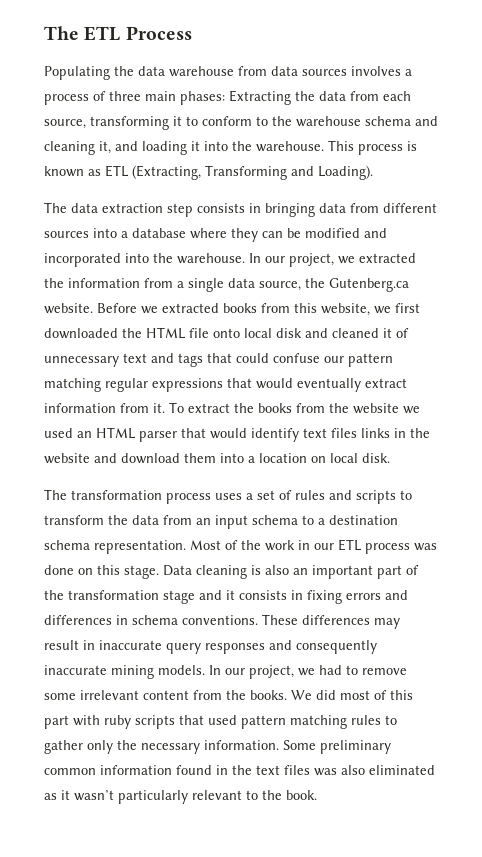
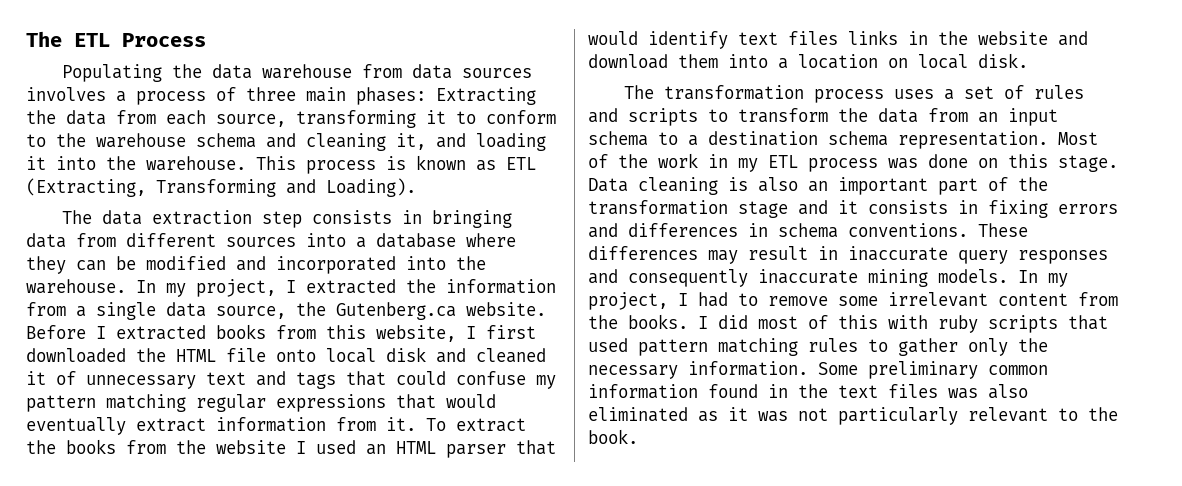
- In our project, we extracted the information from a single data source, the Gutenberg.ca website.
+ In my project, I extracted the information from a single data source, the Gutenberg.ca website.
- Before we extracted books from this website, we first downloaded the HTML file onto local disk and cleaned it of unnecessary text and tags that could confuse our pattern matching regular expressions that would eventually extract information from it.
+ Before I extracted books from this website, I first downloaded the HTML file onto local disk and cleaned it of unnecessary text and tags that could confuse my pattern matching regular expressions that would eventually extract information from it.
- To extract the books from the website we used an HTML parser that would identify text files links in the website and download them into a location on local disk.
+ To extract the books from the website I used an HTML parser that would identify text files links in the website and download them into a location on local disk.
- Most of the work in our ETL process was done on this stage.
+ Most of the work in my ETL process was done on this stage.
- In our project, we had to remove some irrelevant content from the books.
+ In my project, I had to remove some irrelevant content from the books.
- We did most of this part with ruby scripts that used pattern matching rules to gather only the necessary information.
+ I did most of this with ruby scripts that used pattern matching rules to gather only the necessary information.
- Some preliminary common information found in the text files was also eliminated as it wasn’t particularly relevant to the book.
+ Some preliminary common information found in the text files was also eliminated as it was not particularly relevant to the book.

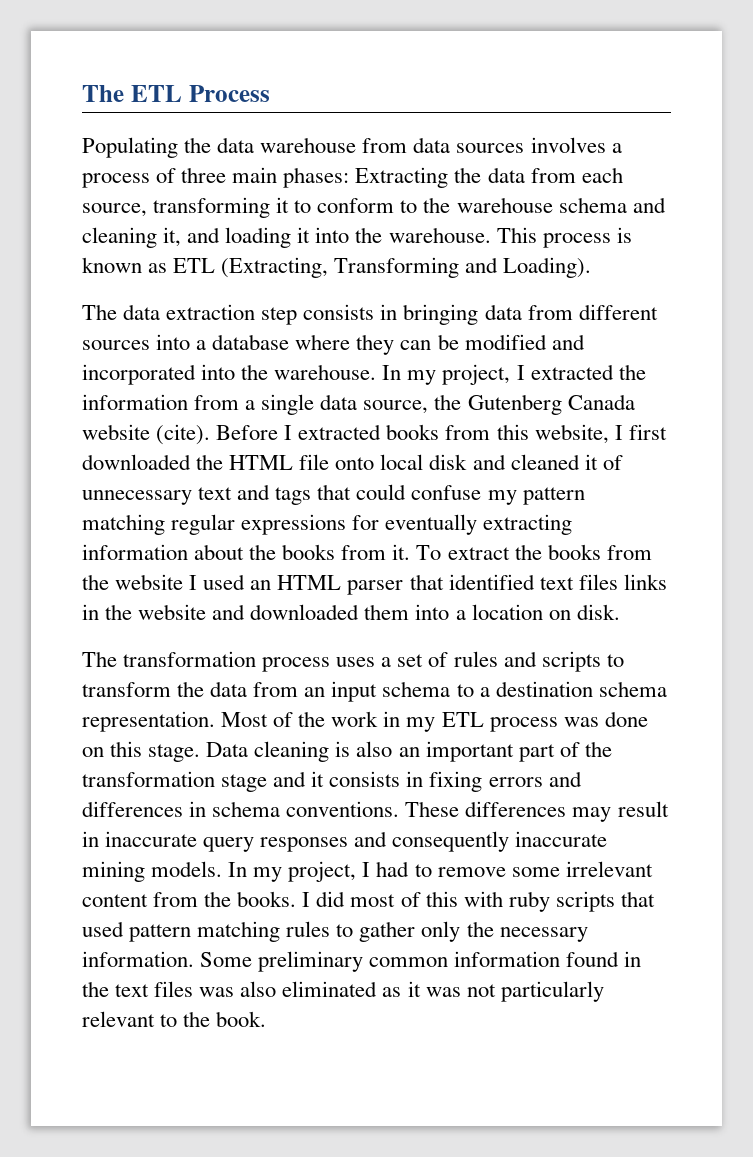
- In my project, I extracted the information from a single data source, the Gutenberg.ca website.
+ In my project, I extracted the information from a single data source, the Gutenberg Canada website (cite).
- Before I extracted books from this website, I first downloaded the HTML file onto local disk and cleaned it of unnecessary text and tags that could confuse my pattern matching regular expressions that would eventually extract information from it.
+ Before I extracted books from this website, I first downloaded the HTML file onto local disk and cleaned it of unnecessary text and tags that could confuse my pattern matching regular expressions for eventually extracting information about the books from it.
- To extract the books from the website I used an HTML parser that would identify text files links in the website and download them into a location on local disk.
+ To extract the books from the website I used an HTML parser that identified text files links in the website and downloaded them into a location on disk.

